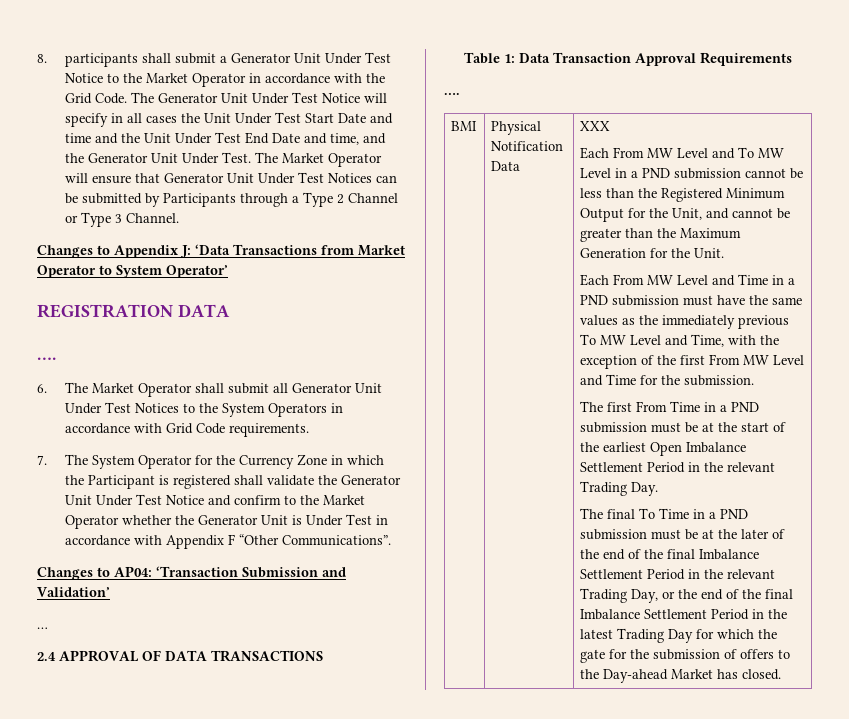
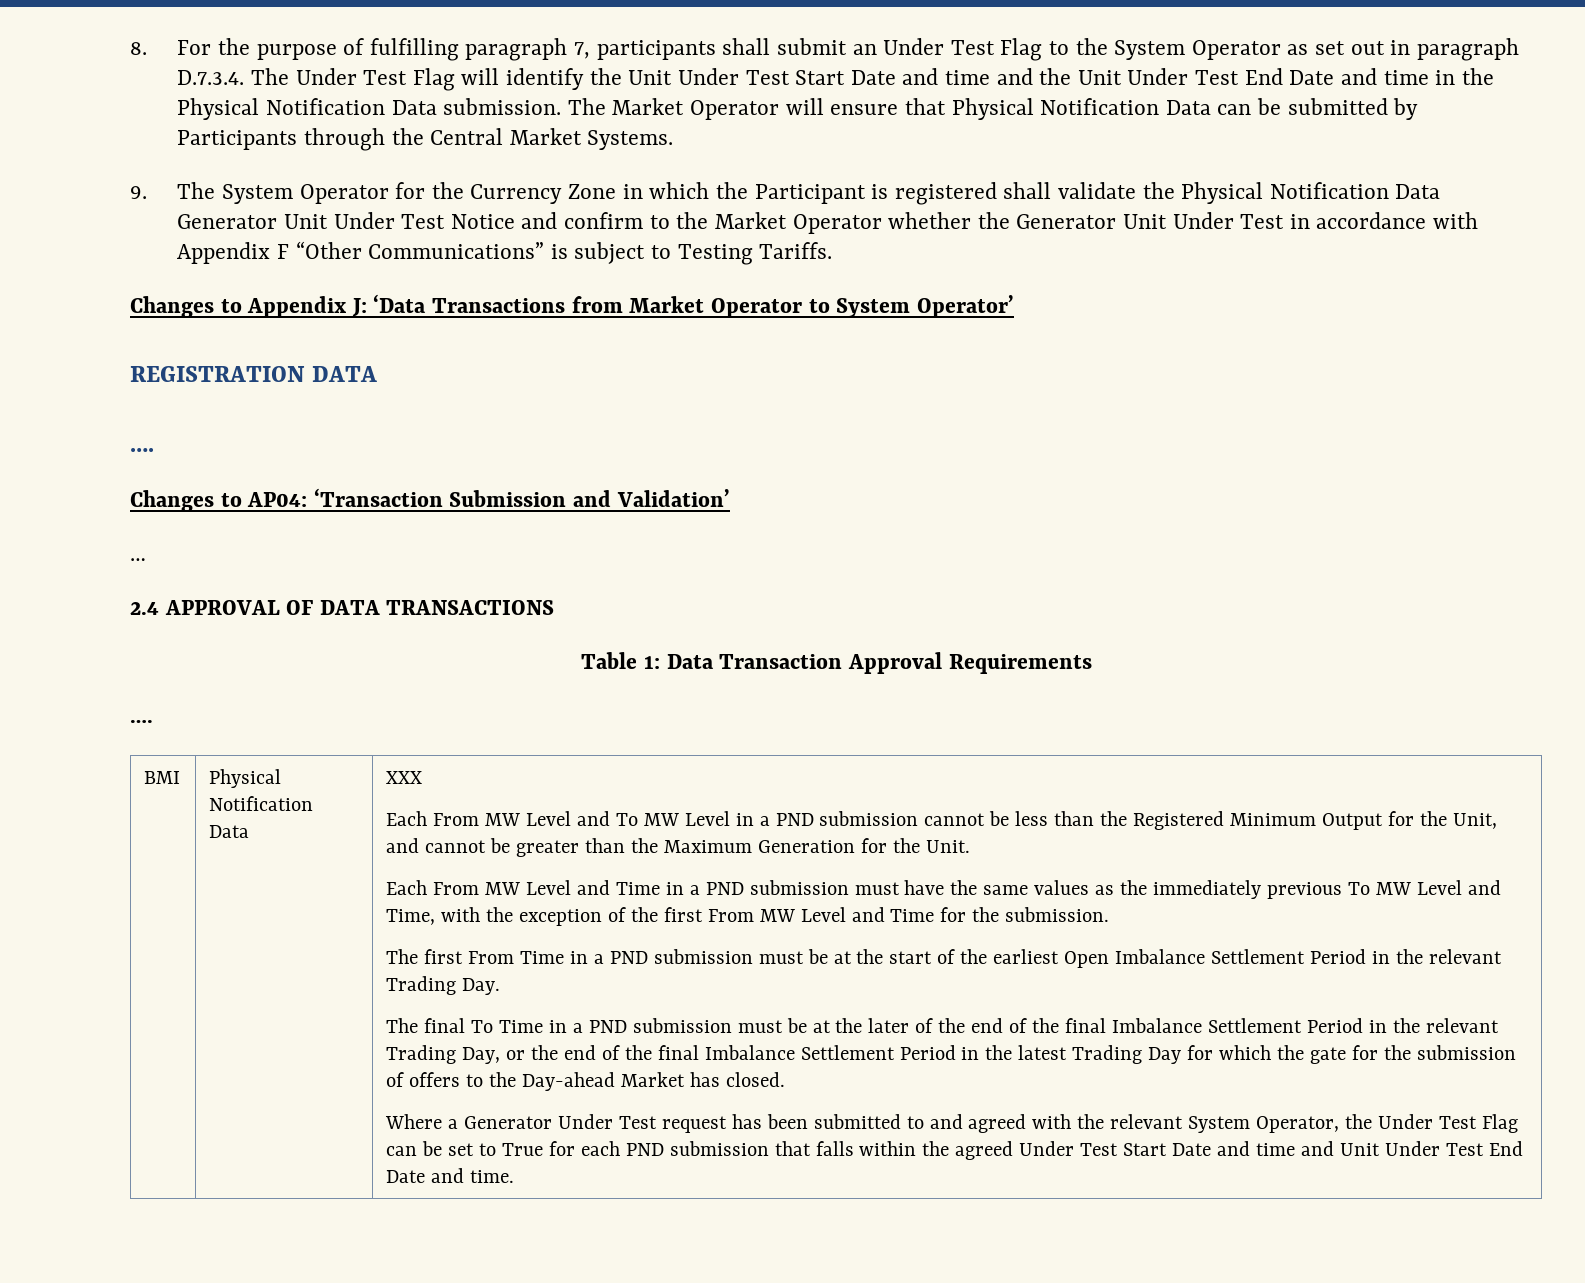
- 8. participants shall submit a Generator Unit Under Test Notice to the Market Operator in accordance with the Grid Code. The Generator Unit Under Test Notice will specify in all cases the Unit Under Test Start Date and time and the Unit Under Test End Date and time, and the Generator Unit Under Test.
+ 8. For the purpose of fulfilling paragraph 7, participants shall submit an Under Test Flag to the System Operator as set out in paragraph D.7.3.4. The Under Test Flag will identify the Unit Under Test Start Date and time and the Unit Under Test End Date and time in the Physical Notification Data submission.
- The Market Operator will ensure that Generator Unit Under Test Notices can be submitted by Participants through a Type 2 Channel or Type 3 Channel.
+ The Market Operator will ensure that Physical Notification Data can be submitted by Participants through the Central Market Systems.
+ 9. The System Operator for the Currency Zone in which the Participant is registered shall validate the Physical Notification Data Generator Unit Under Test Notice and confirm to the Market Operator whether the Generator Unit Under Test in accordance with Appendix F “Other Communications” is subject to Testing Tariffs.
- 6. The Market Operator shall submit all Generator Unit Under Test Notices to the System Operators in accordance with Grid Code requirements.
- 7. The System Operator for the Currency Zone in which the Participant is registered shall validate the Generator Unit Under Test Notice and confirm to the Market Operator whether the Generator Unit is Under Test in accordance with Appendix F “Other Communications”.
+ Where a Generator Under Test request has been submitted to and agreed with the relevant System Operator, the Under Test Flag can be set to True for each PND submission that falls within the agreed Under Test Start Date and time and Unit Under Test End Date and time.

